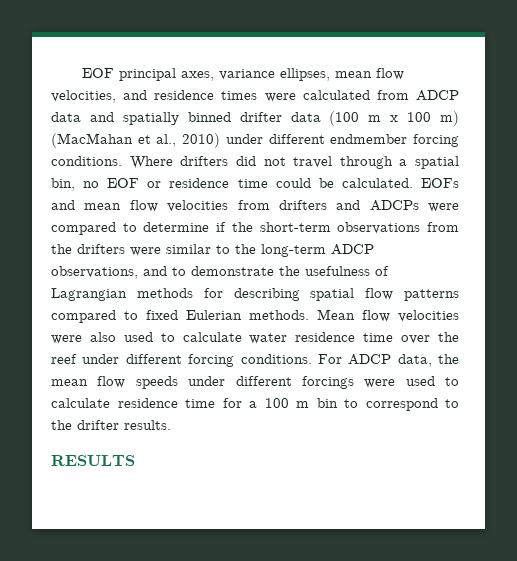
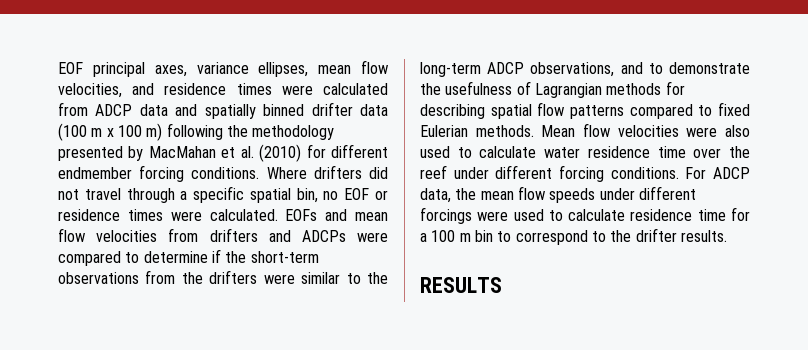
- EOF principal axes, variance ellipses, mean flow velocities, and residence times were calculated from ADCP data and spatially binned drifter data (100 m x 100 m) (MacMahan et al., 2010) under different endmember forcing conditions.
+ EOF principal axes, variance ellipses, mean flow velocities, and residence times were calculated from ADCP data and spatially binned drifter data (100 m x 100 m) following the methodology presented by MacMahan et al. (2010) for different endmember forcing conditions.
- Where drifters did not travel through a spatial bin, no EOF or residence time could be calculated.
+ Where drifters did not travel through a specific spatial bin, no EOF or residence times were calculated.

